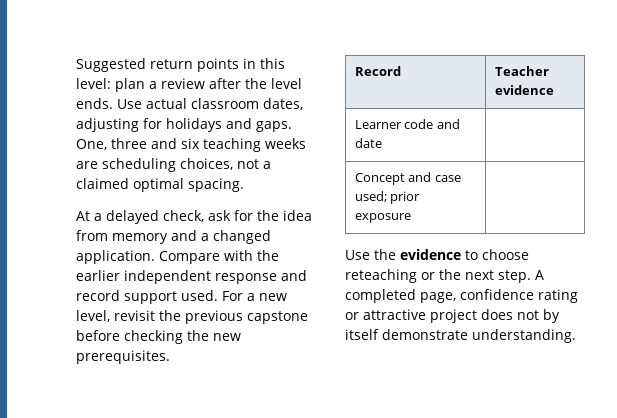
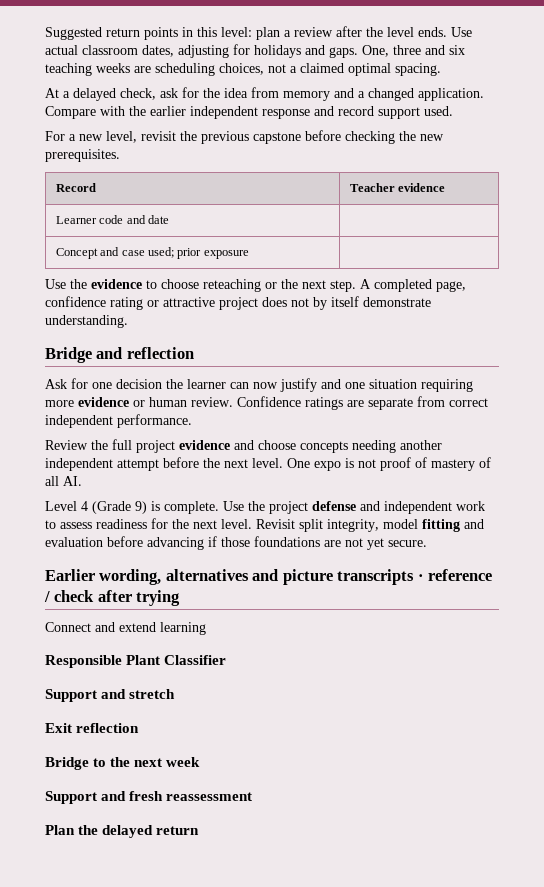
- Compare with the earlier independent response and record support used. For a new level, revisit the previous capstone before checking the new prerequisites.
+ Compare with the earlier independent response and record support used.
+ For a new level, revisit the previous capstone before checking the new prerequisites.
+ Bridge and reflection
+ Ask for one decision the learner can now justify and one situation requiring more evidence or human review. Confidence ratings are separate from correct independent performance.
+ Review the full project evidence and choose concepts needing another independent attempt before the next level. One expo is not proof of mastery of all AI.
+ Level 4 (Grade 9) is complete. Use the project defense and independent work to assess readiness for the next level. Revisit split integrity, model fitting and evaluation before advancing if those foundations are not yet secure.
+ Earlier wording, alternatives and picture transcripts · reference / check after trying
+ Connect and extend learning
+ Responsible Plant Classifier
+ Support and stretch
+ Exit reflection
+ Bridge to the next week
+ Support and fresh reassessment
+ Plan the delayed return

